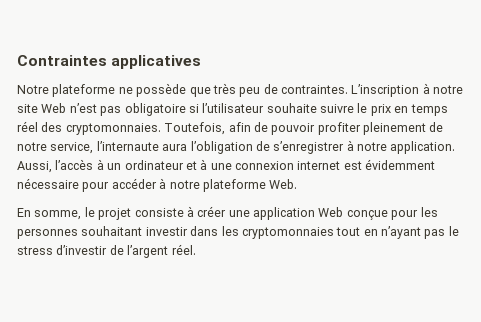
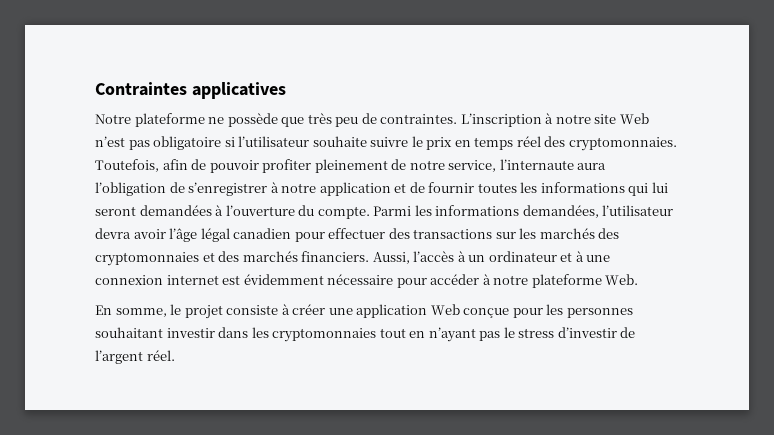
- Toutefois, afin de pouvoir profiter pleinement de notre service, l’internaute aura l’obligation de s’enregistrer à notre application.
+ Toutefois, afin de pouvoir profiter pleinement de notre service, l’internaute aura l’obligation de s’enregistrer à notre application et de fournir toutes les informations qui lui seront demandées à l’ouverture du compte. Parmi les informations demandées, l’utilisateur devra avoir l’âge légal canadien pour effectuer des transactions sur les marchés des cryptomonnaies et des marchés financiers.

